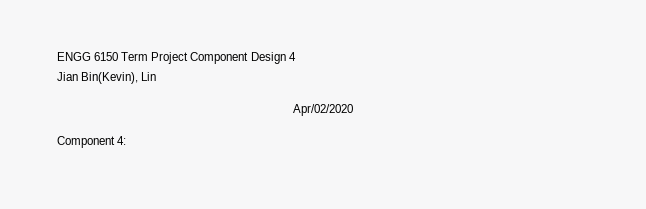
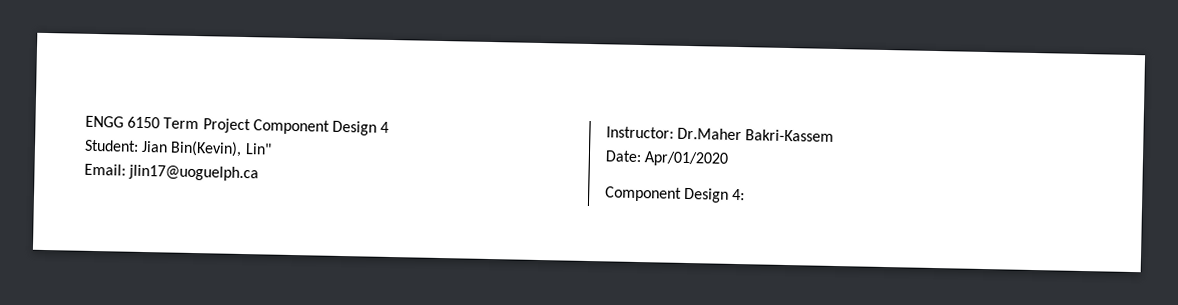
- Jian Bin(Kevin), Lin
- Apr/02/2020
- Component 4:
+ Student: Jian Bin(Kevin), Lin"
+ Email: jlin17@uoguelph.ca
+ Instructor: Dr.Maher Bakri-Kassem
+ Date: Apr/01/2020
+ Component Design 4:

